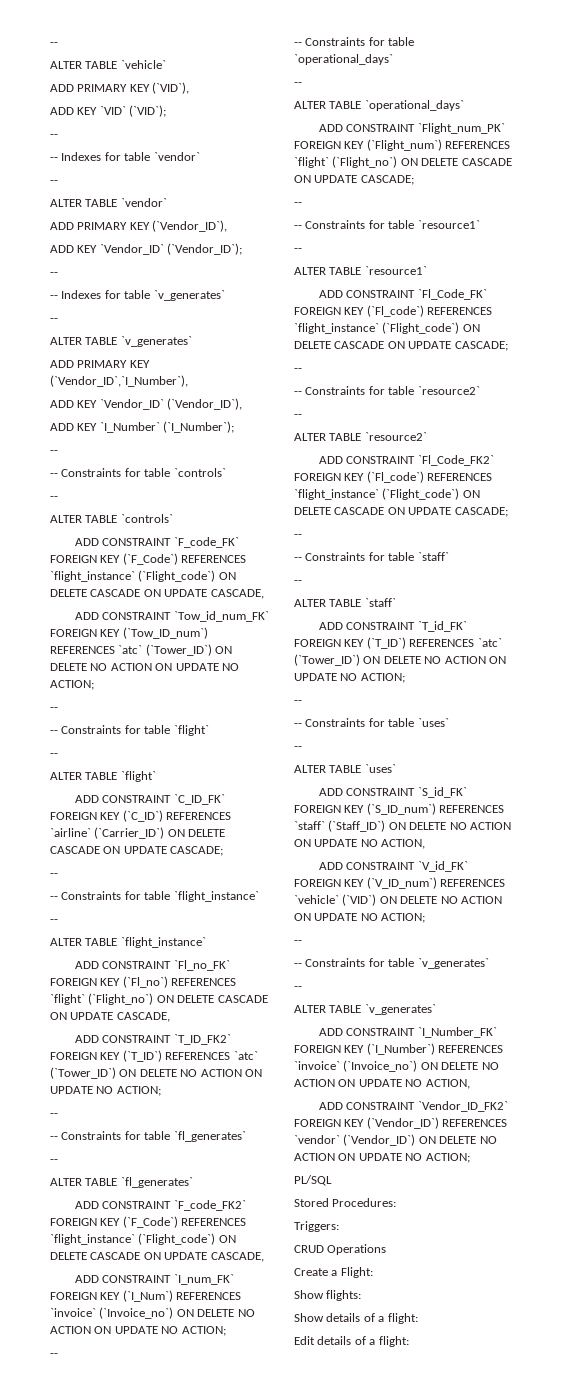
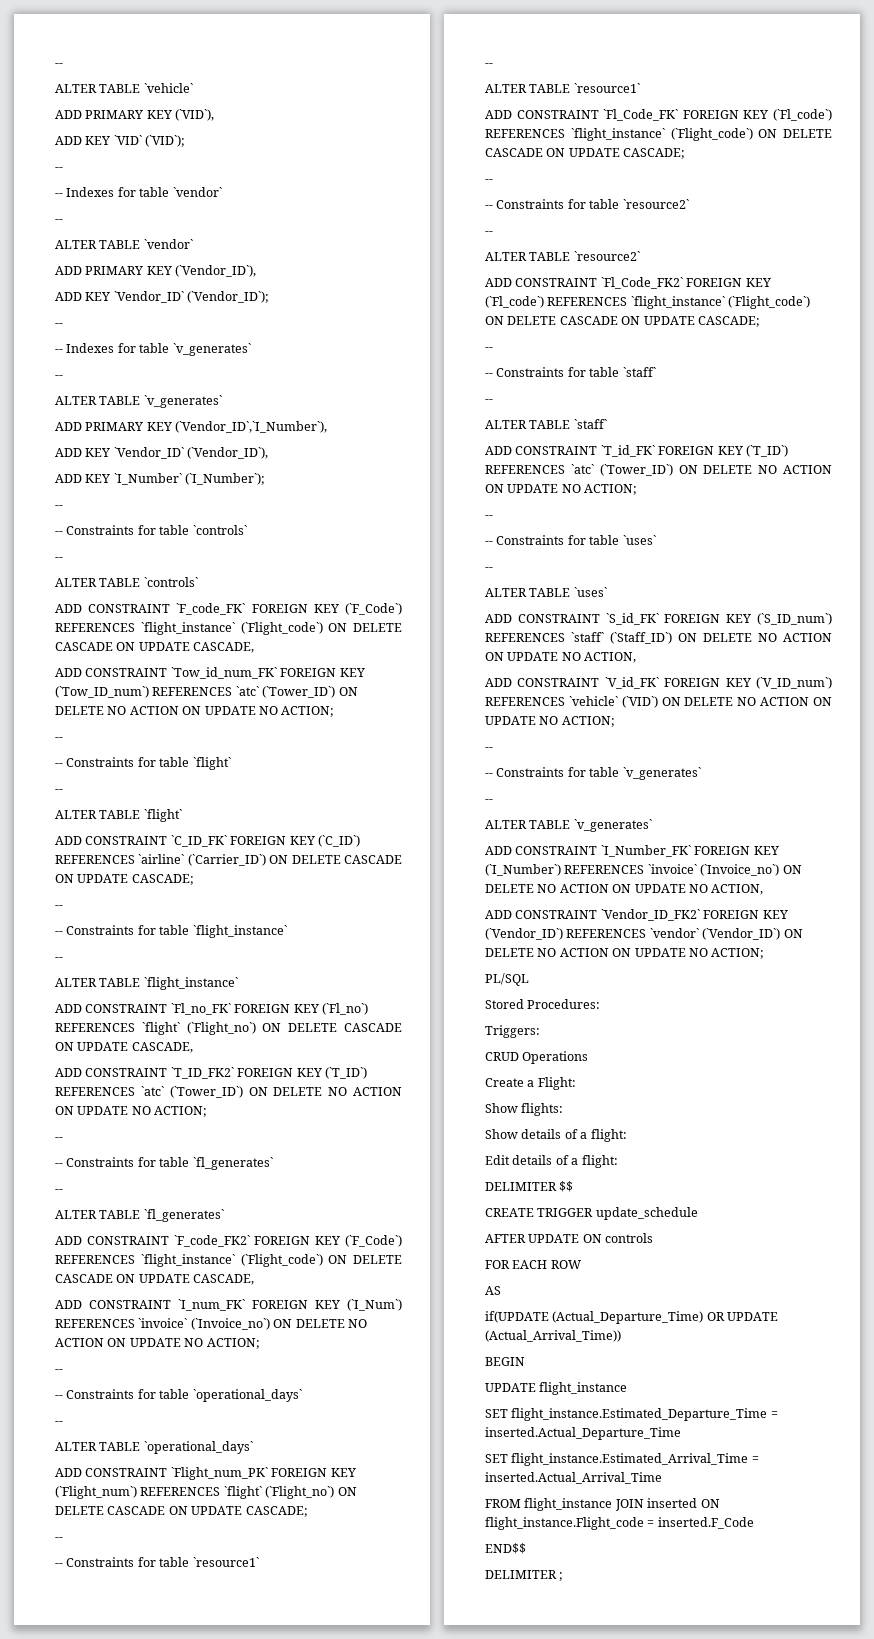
+ DELIMITER $$
+ CREATE TRIGGER update_schedule
+ AFTER UPDATE ON controls
+ FOR EACH ROW
+ AS
+ if(UPDATE (Actual_Departure_Time) OR UPDATE (Actual_Arrival_Time))
+ BEGIN
+ UPDATE flight_instance
+ SET flight_instance.Estimated_Departure_Time = inserted.Actual_Departure_Time
+ SET flight_instance.Estimated_Arrival_Time = inserted.Actual_Arrival_Time
+ FROM flight_instance JOIN inserted ON flight_instance.Flight_code = inserted.F_Code
+ END$$
+ DELIMITER ;

